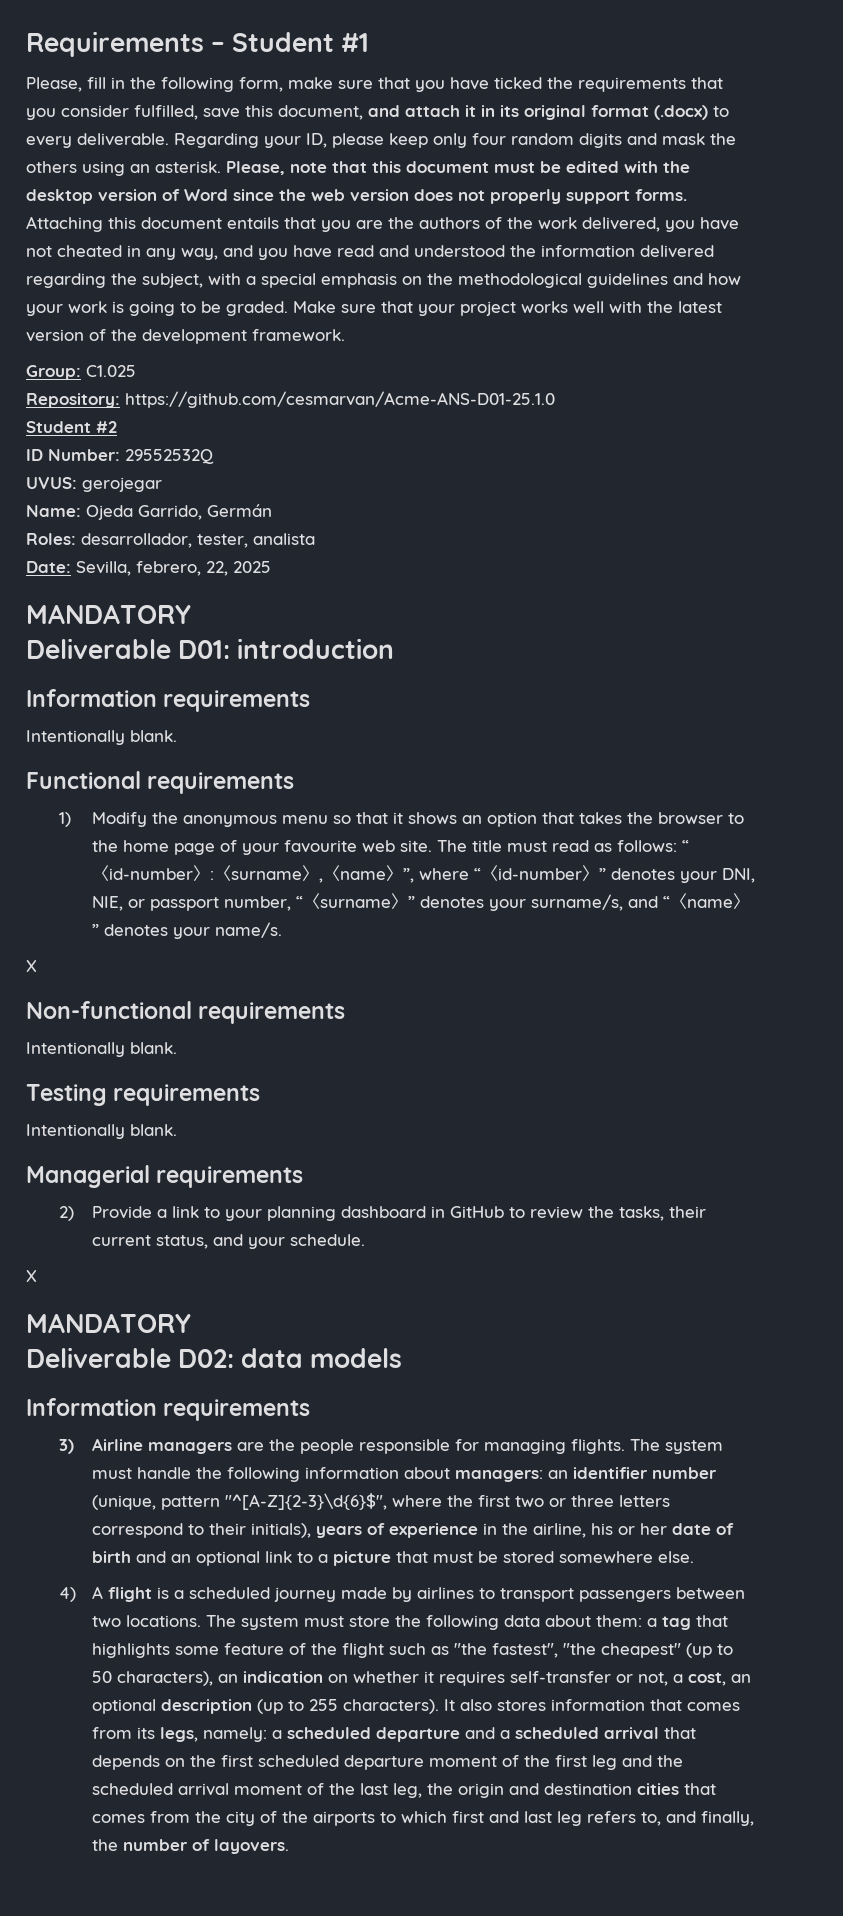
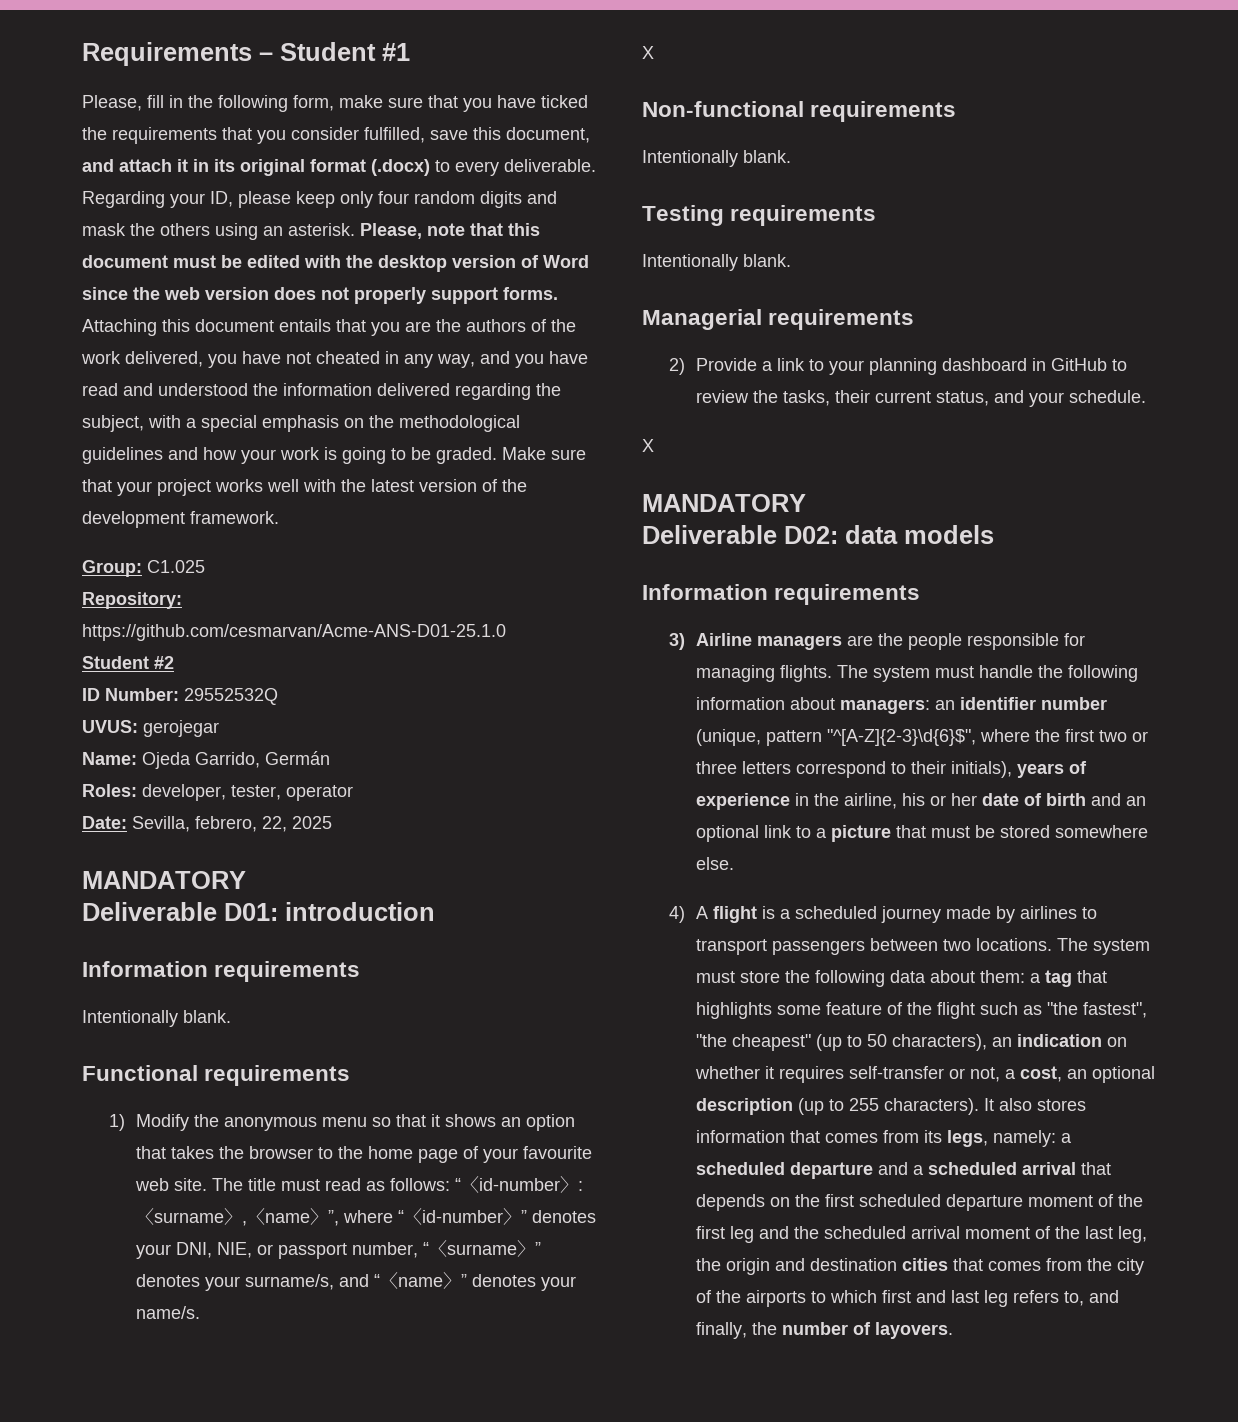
- Roles: desarrollador, tester, analista
+ Roles: developer, tester, operator

